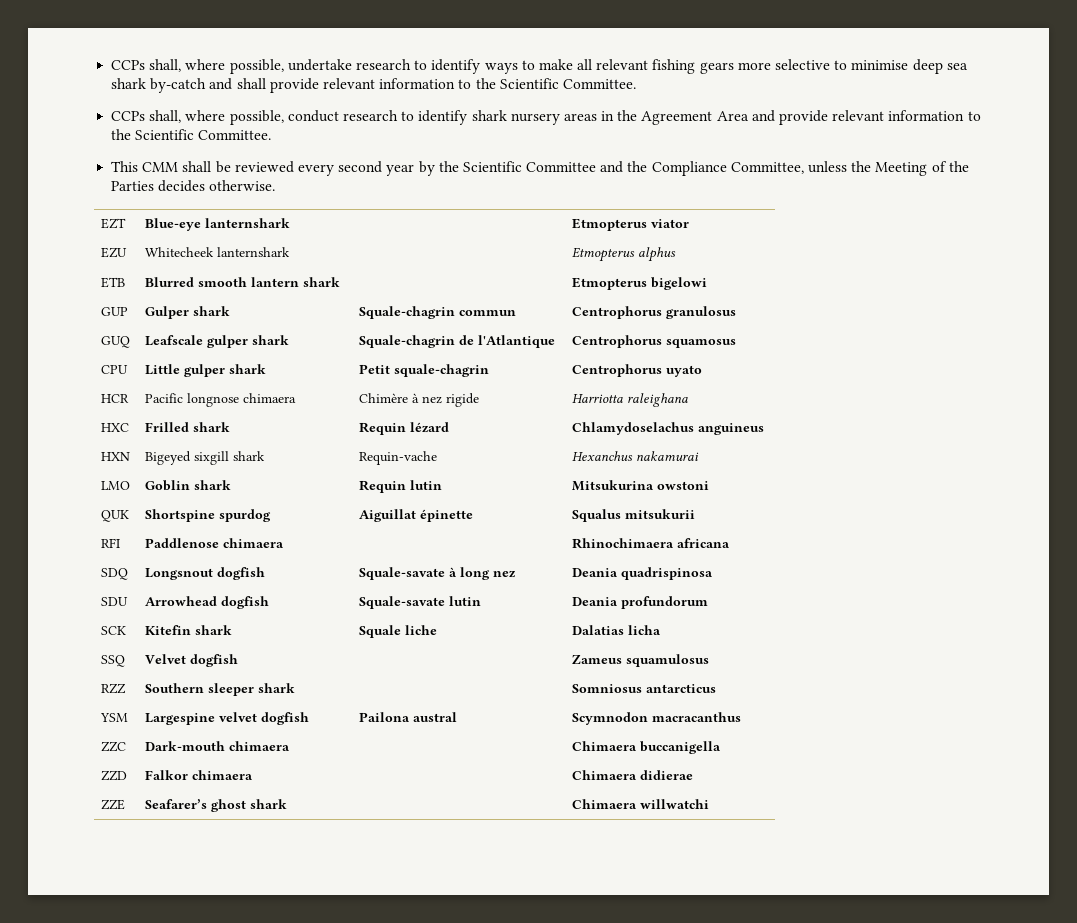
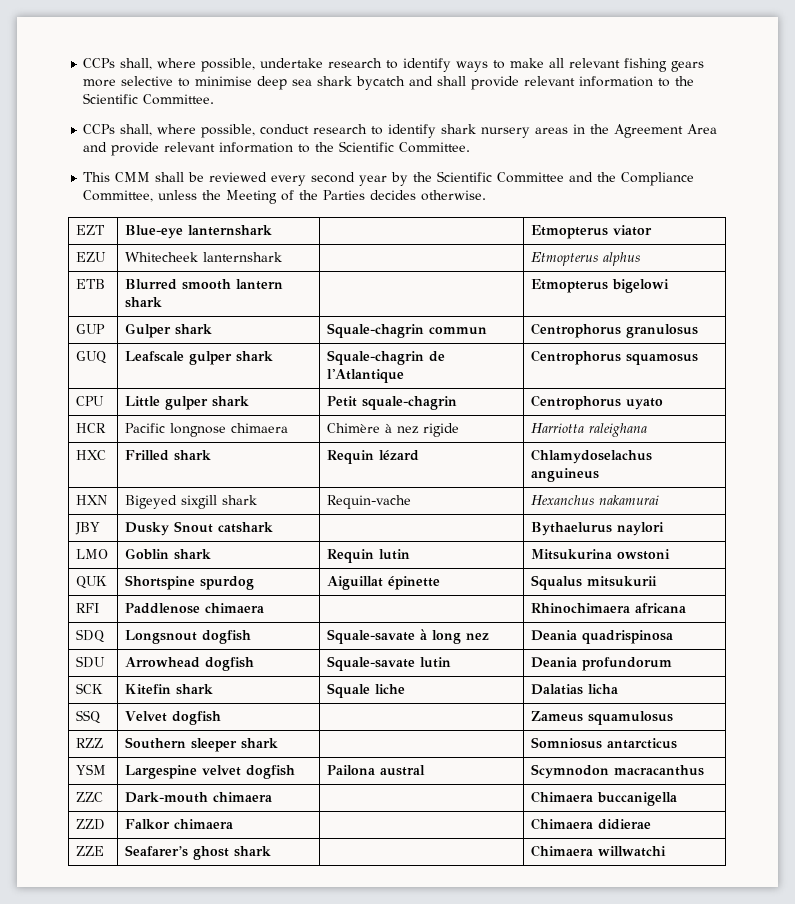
- CCPs shall, where possible, undertake research to identify ways to make all relevant fishing gears more selective to minimise deep sea shark by-catch and shall provide relevant information to the Scientific Committee.
+ CCPs shall, where possible, undertake research to identify ways to make all relevant fishing gears more selective to minimise deep sea shark bycatch and shall provide relevant information to the Scientific Committee.
+ JBY | Dusky Snout catshark | | Bythaelurus naylori

